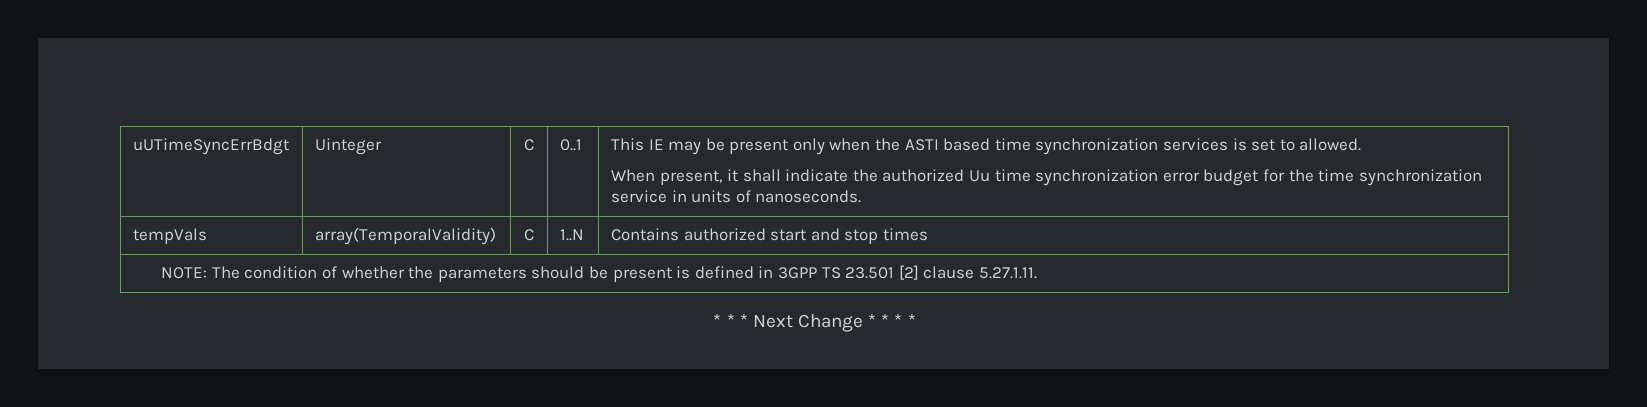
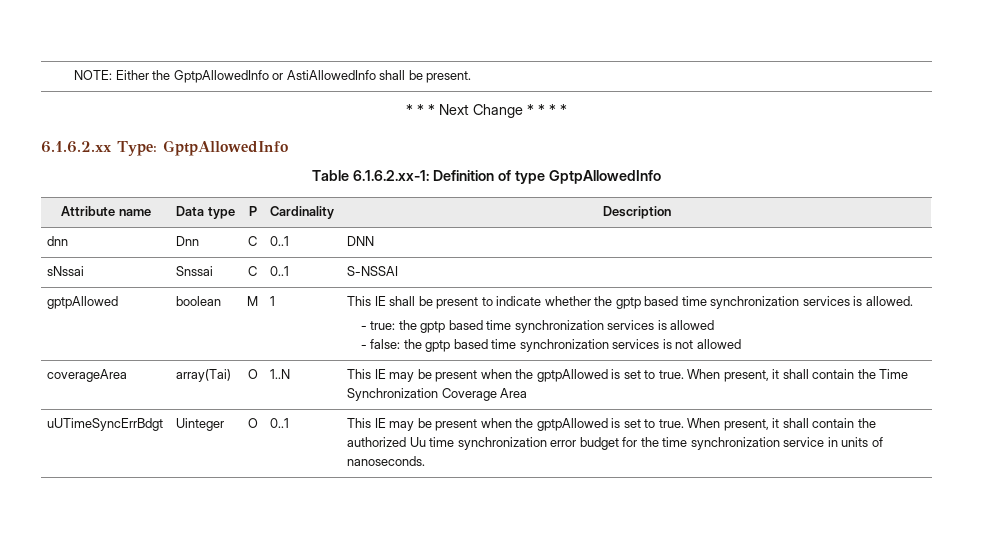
+ NOTE: Either the GptpAllowedInfo or AstiAllowedInfo shall be present.
+ * * * Next Change * * * *
+ 6.1.6.2.xx Type: GptpAllowedInfo
+ Table 6.1.6.2.xx-1: Definition of type GptpAllowedInfo
+ Attribute name | Data type | P | Cardinality | Description
+ dnn | Dnn | C | 0..1 | DNN
+ sNssai | Snssai | C | 0..1 | S-NSSAI
+ gptpAllowed | boolean | M | 1 | This IE shall be present to indicate whether the gptp based time synchronization services is allowed.
+ - true: the gptp based time synchronization services is allowed
+ - false: the gptp based time synchronization services is not allowed
+ coverageArea | array(Tai) | O | 1..N | This IE may be present when the gptpAllowed is set to true. When present, it shall contain the Time Synchronization Coverage Area
- uUTimeSyncErrBdgt | Uinteger | C | 0..1 | This IE may be present only when the ASTI based time synchronization services is set to allowed.
- When present, it shall indicate the authorized Uu time synchronization error budget for the time synchronization service in units of nanoseconds.
+ uUTimeSyncErrBdgt | Uinteger | O | 0..1 | This IE may be present when the gptpAllowed is set to true. When present, it shall contain the authorized Uu time synchronization error budget for the time synchronization service in units of nanoseconds.
- tempVals | array(TemporalValidity) | C | 1..N | Contains authorized start and stop times
- NOTE: The condition of whether the parameters should be present is defined in 3GPP TS 23.501 [2] clause 5.27.1.11.
- * * * Next Change * * * *

